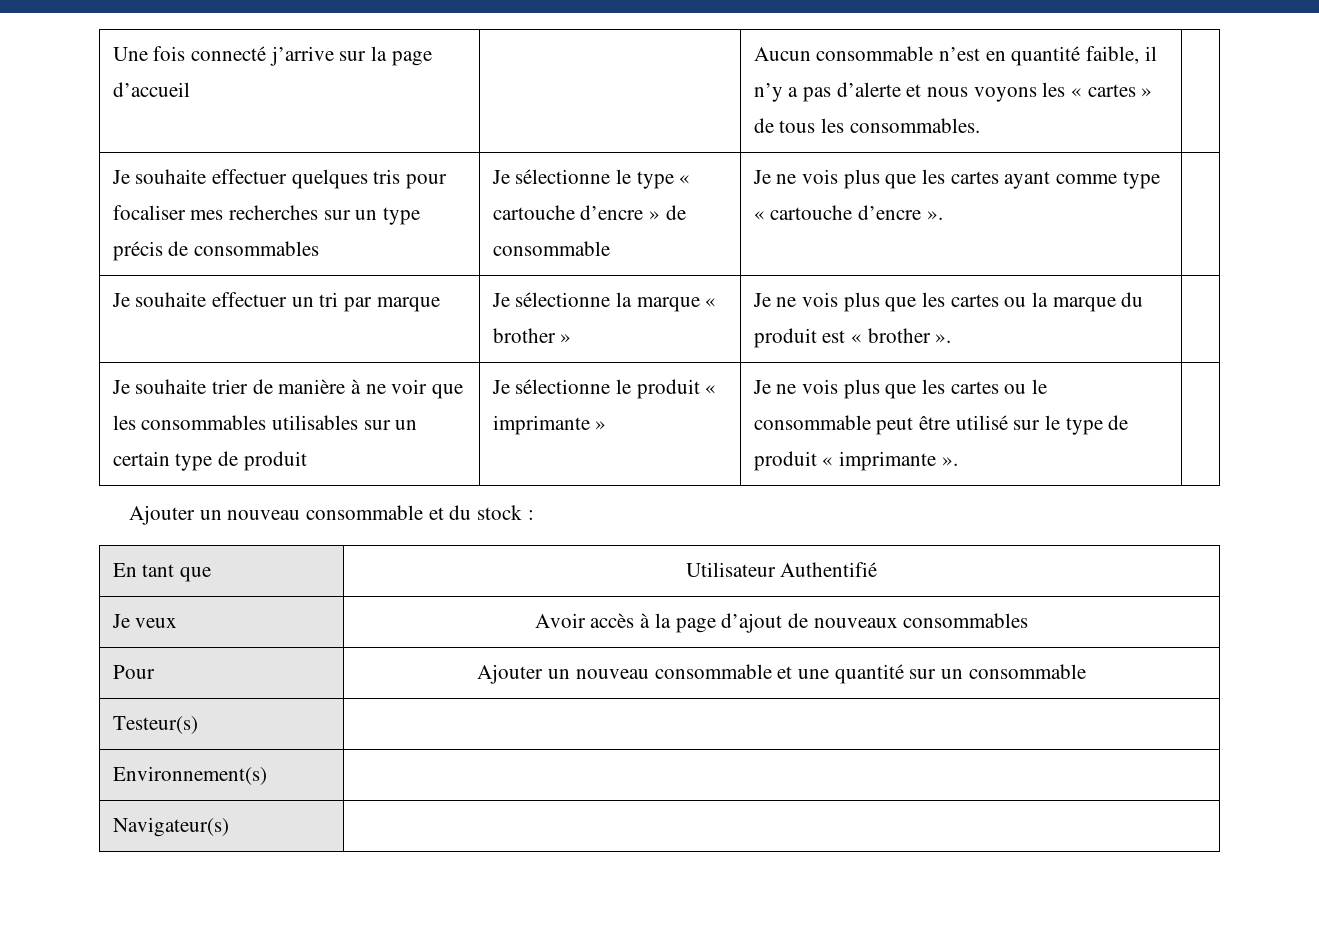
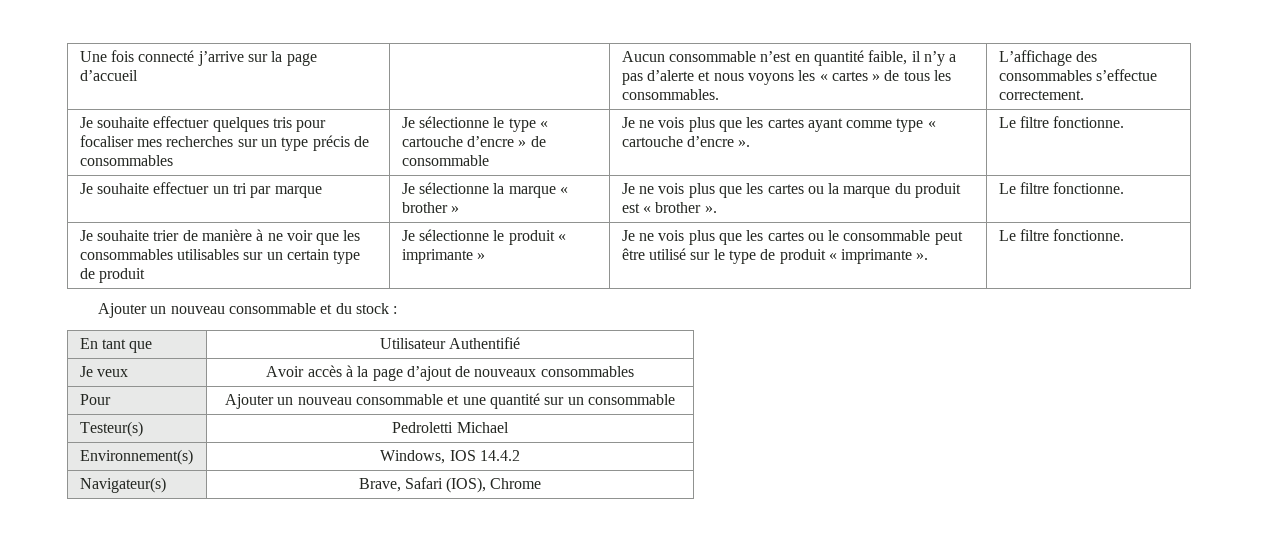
- Une fois connecté j’arrive sur la page d’accueil | | Aucun consommable n’est en quantité faible, il n’y a pas d’alerte et nous voyons les « cartes » de tous les consommables. |
+ Une fois connecté j’arrive sur la page d’accueil | | Aucun consommable n’est en quantité faible, il n’y a pas d’alerte et nous voyons les « cartes » de tous les consommables. | L’affichage des consommables s’effectue correctement.
- Je ne vois plus que les cartes ayant comme type « cartouche d’encre ».
+ Je ne vois plus que les cartes ayant comme type « cartouche d’encre ». | Le filtre fonctionne.
- Je souhaite effectuer un tri par marque | Je sélectionne la marque « brother » | Je ne vois plus que les cartes ou la marque du produit est « brother ». |
+ Je souhaite effectuer un tri par marque | Je sélectionne la marque « brother » | Je ne vois plus que les cartes ou la marque du produit est « brother ». | Le filtre fonctionne.
- Je ne vois plus que les cartes ou le consommable peut être utilisé sur le type de produit « imprimante ».
+ Je ne vois plus que les cartes ou le consommable peut être utilisé sur le type de produit « imprimante ». | Le filtre fonctionne.
- Testeur(s) |
+ Testeur(s) | Pedroletti Michael
- Environnement(s) |
- Navigateur(s) |
+ Environnement(s) | Windows, IOS 14.4.2
+ Navigateur(s) | Brave, Safari (IOS), Chrome

